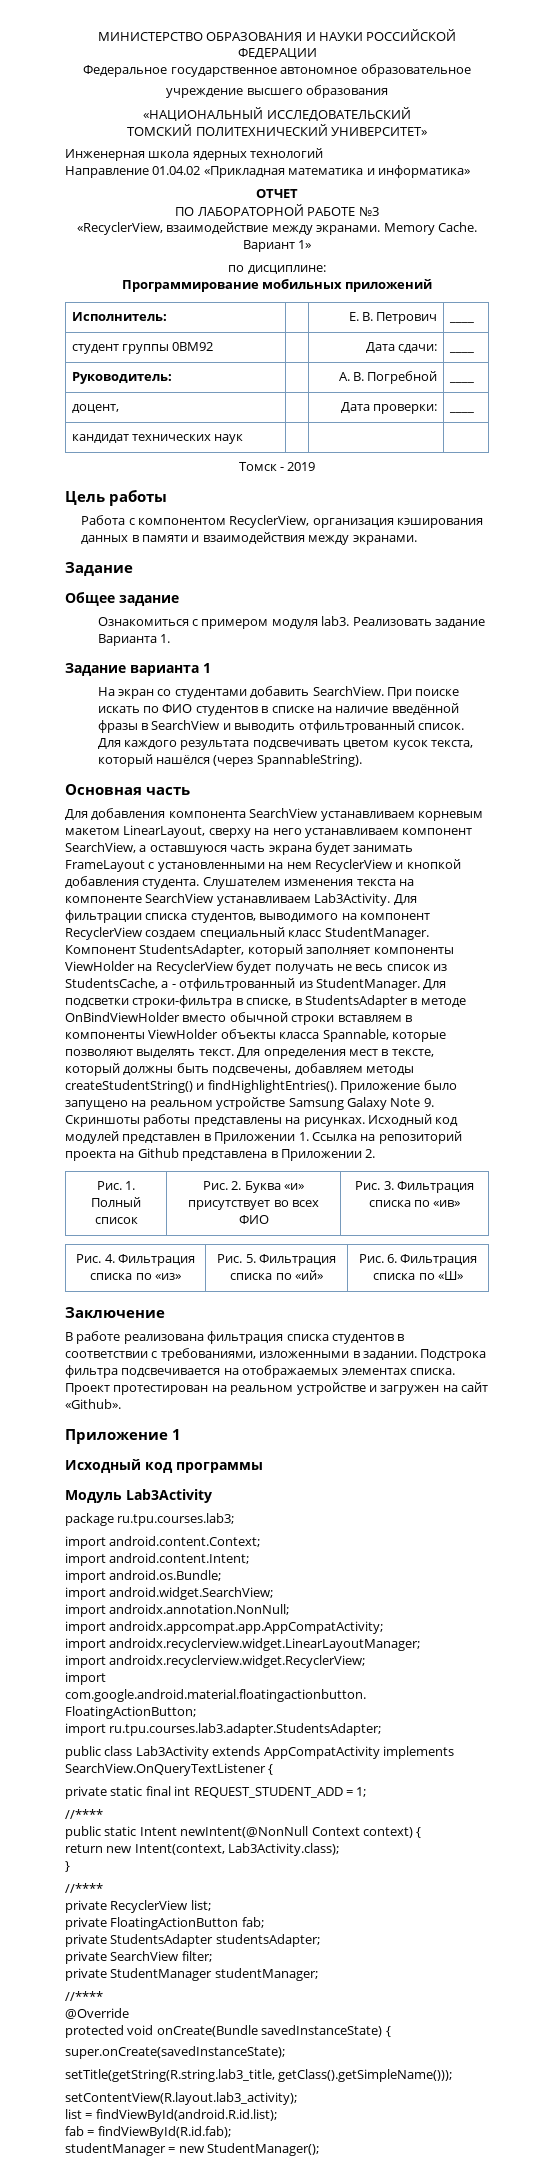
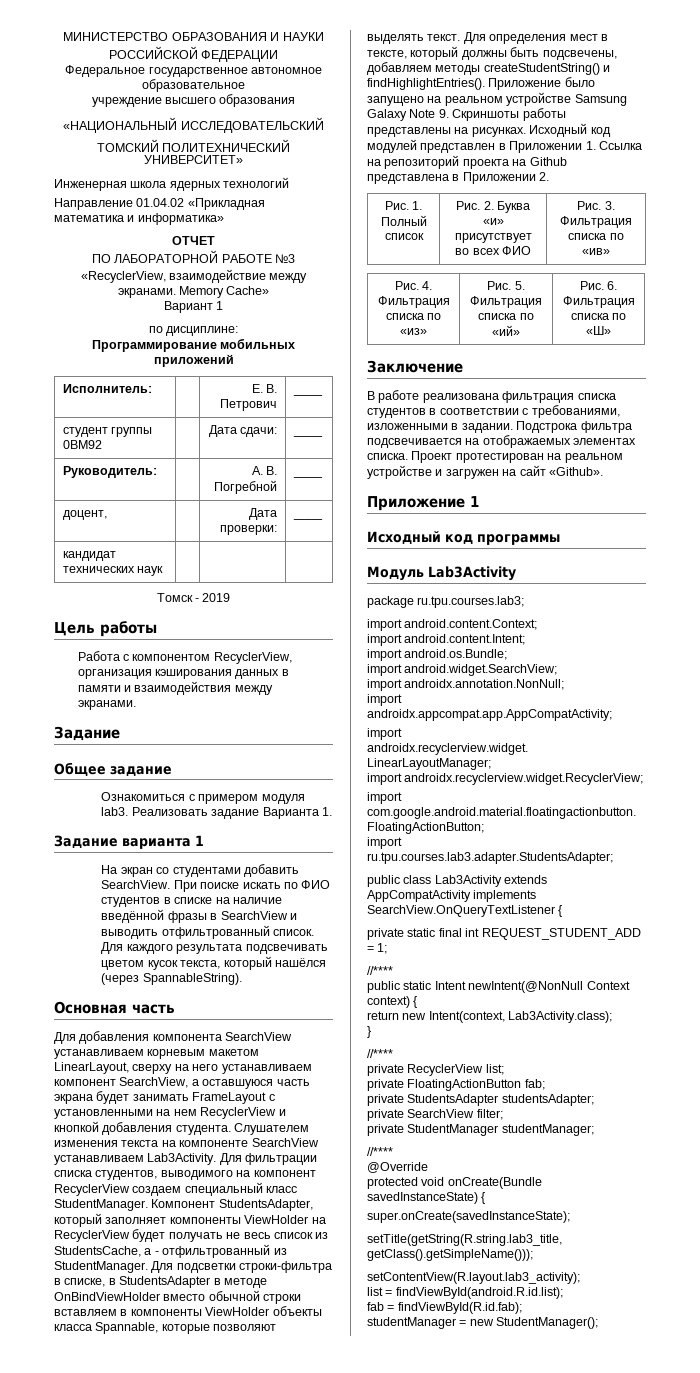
- Memory Cache. Вариант 1»
+ Memory Cache»
+ Вариант 1

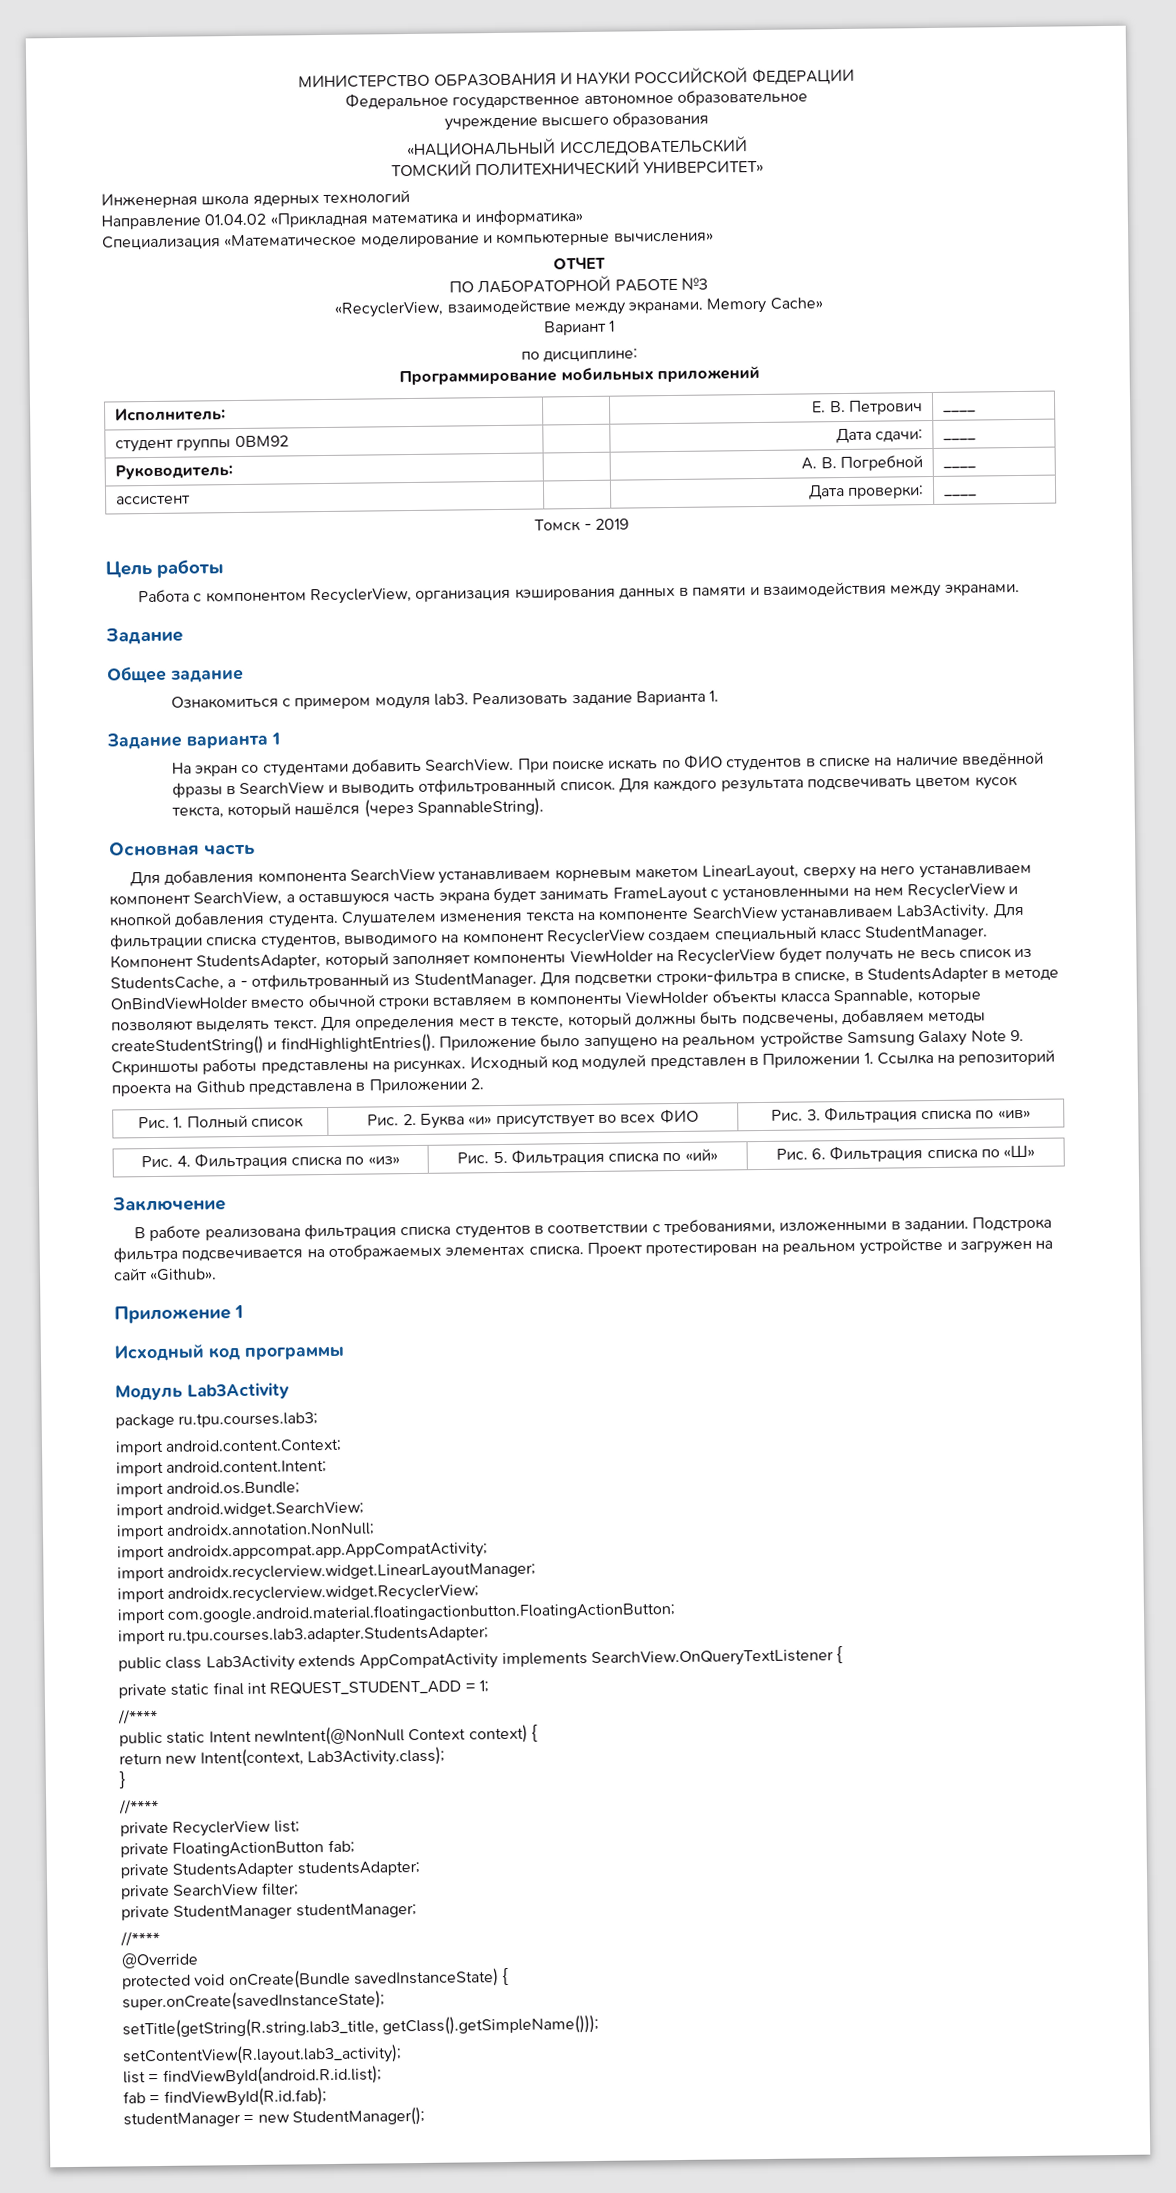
+ Специализация «Математическое моделирование и компьютерные вычисления»
- доцент, | | Дата проверки: | ____
+ ассистент | | Дата проверки: | ____
- кандидат технических наук | | |

